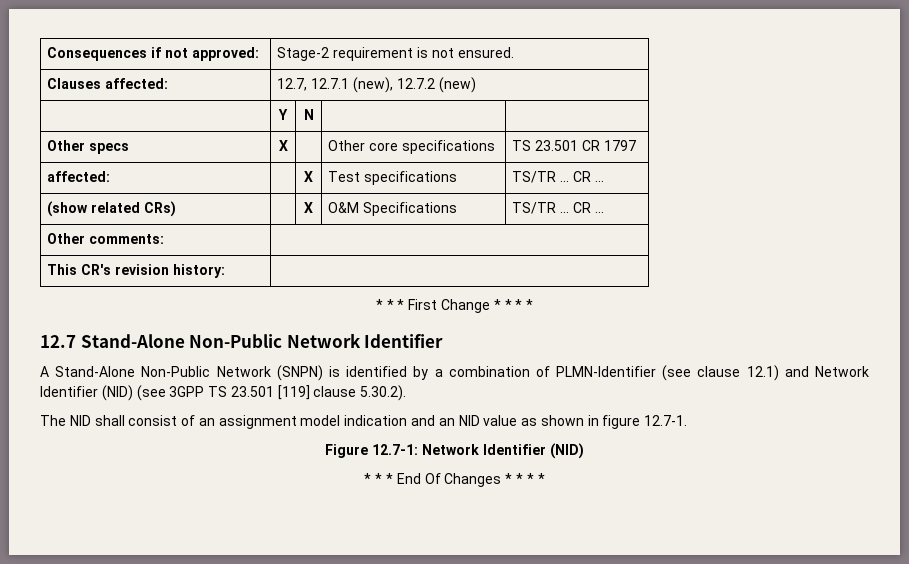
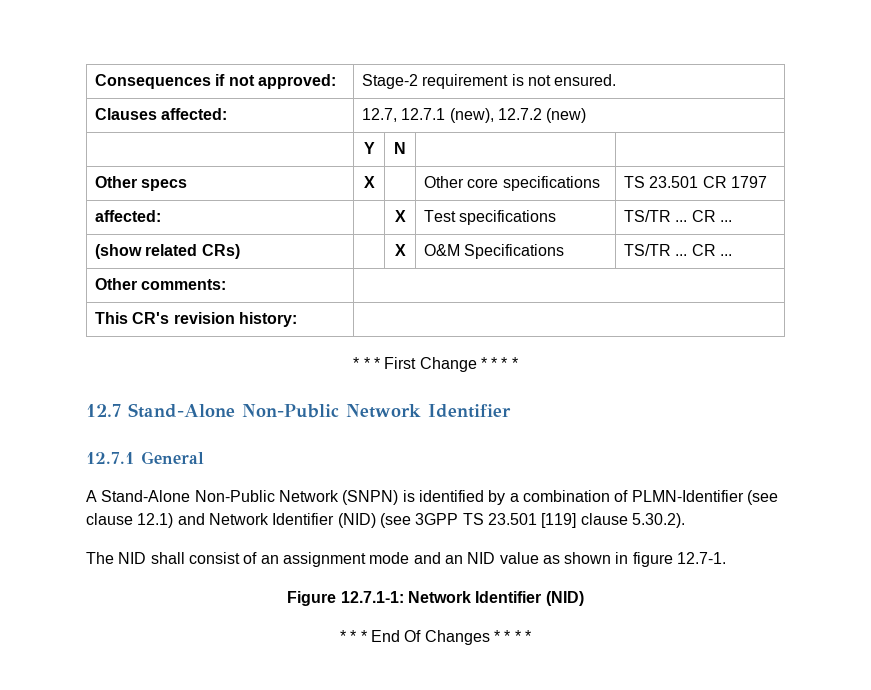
+ 12.7.1 General
- The NID shall consist of an assignment model indication and an NID value as shown in figure 12.7-1.
+ The NID shall consist of an assignment mode and an NID value as shown in figure 12.7-1.
- Figure 12.7-1: Network Identifier (NID)
+ Figure 12.7.1-1: Network Identifier (NID)

